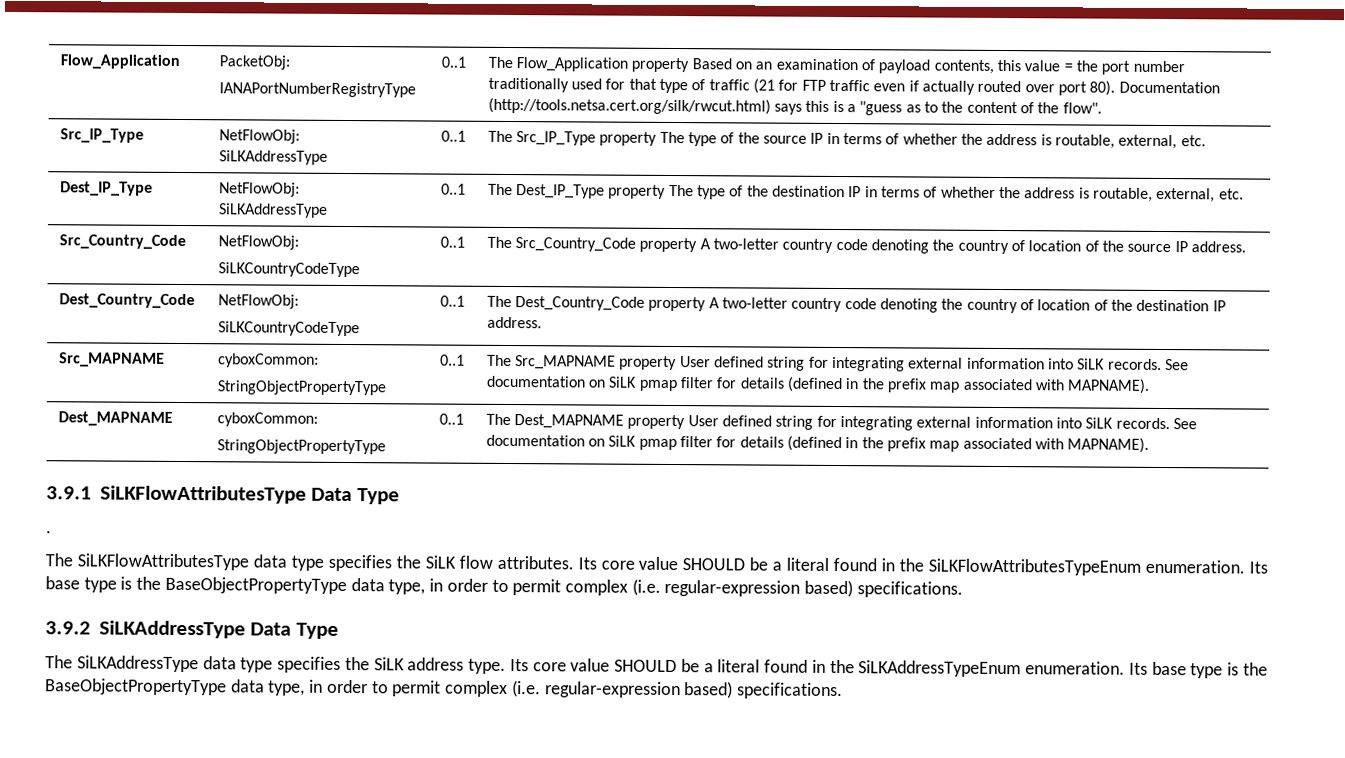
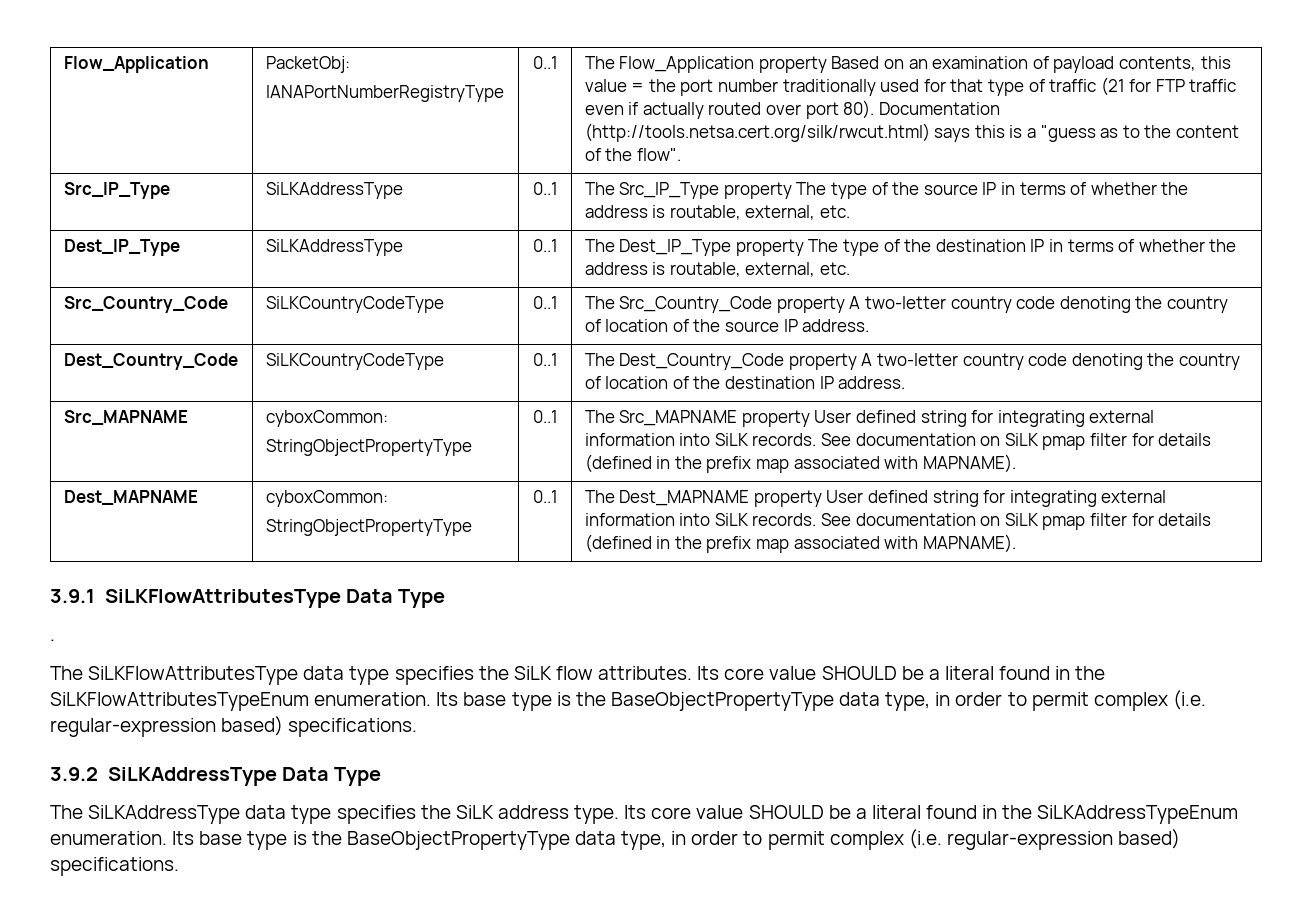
- Src_IP_Type | NetFlowObj:
- SiLKAddressType | 0..1 | The Src_IP_Type property The type of the source IP in terms of whether the address is routable, external, etc.
+ Src_IP_Type | SiLKAddressType | 0..1 | The Src_IP_Type property The type of the source IP in terms of whether the address is routable, external, etc.
- Dest_IP_Type | NetFlowObj:
- SiLKAddressType | 0..1 | The Dest_IP_Type property The type of the destination IP in terms of whether the address is routable, external, etc.
+ Dest_IP_Type | SiLKAddressType | 0..1 | The Dest_IP_Type property The type of the destination IP in terms of whether the address is routable, external, etc.
- Src_Country_Code | NetFlowObj:
- SiLKCountryCodeType | 0..1 | The Src_Country_Code property A two-letter country code denoting the country of location of the source IP address.
+ Src_Country_Code | SiLKCountryCodeType | 0..1 | The Src_Country_Code property A two-letter country code denoting the country of location of the source IP address.
- Dest_Country_Code | NetFlowObj:
- SiLKCountryCodeType | 0..1 | The Dest_Country_Code property A two-letter country code denoting the country of location of the destination IP address.
+ Dest_Country_Code | SiLKCountryCodeType | 0..1 | The Dest_Country_Code property A two-letter country code denoting the country of location of the destination IP address.

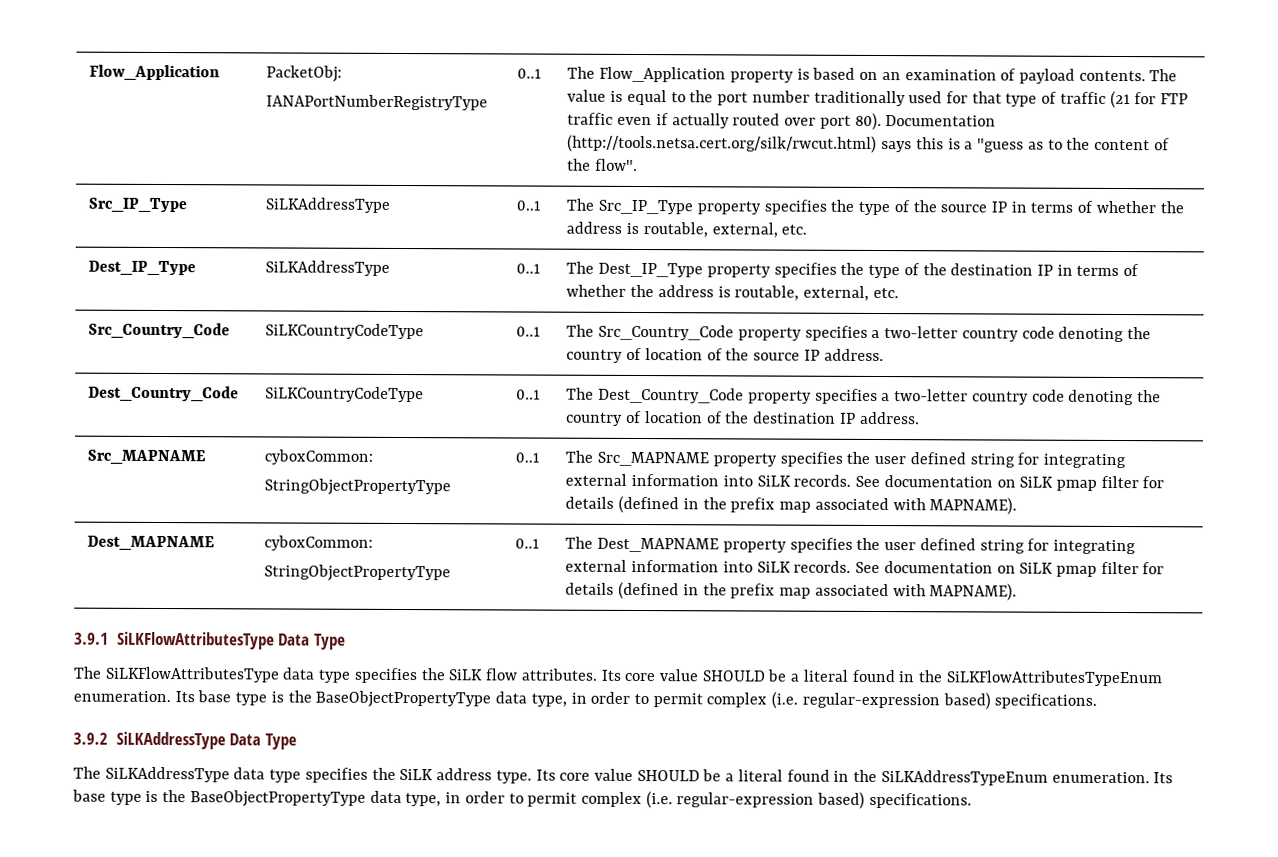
- The Flow_Application property Based on an examination of payload contents, this value = the port number traditionally used for that type of traffic (21 for FTP traffic even if actually routed over port 80).
+ The Flow_Application property is based on an examination of payload contents. The value is equal to the port number traditionally used for that type of traffic (21 for FTP traffic even if actually routed over port 80).
- Src_IP_Type | SiLKAddressType | 0..1 | The Src_IP_Type property The type of the source IP in terms of whether the address is routable, external, etc.
+ Src_IP_Type | SiLKAddressType | 0..1 | The Src_IP_Type property specifies the type of the source IP in terms of whether the address is routable, external, etc.
- Dest_IP_Type | SiLKAddressType | 0..1 | The Dest_IP_Type property The type of the destination IP in terms of whether the address is routable, external, etc.
+ Dest_IP_Type | SiLKAddressType | 0..1 | The Dest_IP_Type property specifies the type of the destination IP in terms of whether the address is routable, external, etc.
- Src_Country_Code | SiLKCountryCodeType | 0..1 | The Src_Country_Code property A two-letter country code denoting the country of location of the source IP address.
+ Src_Country_Code | SiLKCountryCodeType | 0..1 | The Src_Country_Code property specifies a two-letter country code denoting the country of location of the source IP address.
- Dest_Country_Code | SiLKCountryCodeType | 0..1 | The Dest_Country_Code property A two-letter country code denoting the country of location of the destination IP address.
+ Dest_Country_Code | SiLKCountryCodeType | 0..1 | The Dest_Country_Code property specifies a two-letter country code denoting the country of location of the destination IP address.
  Src_MAPNAME | cyboxCommon:
- StringObjectPropertyType | 0..1 | The Src_MAPNAME property User defined string for integrating external information into SiLK records. See documentation on SiLK pmap filter for details (defined in the prefix map associated with MAPNAME).
+ StringObjectPropertyType | 0..1 | The Src_MAPNAME property specifies the user defined string for integrating external information into SiLK records. See documentation on SiLK pmap filter for details (defined in the prefix map associated with MAPNAME).
  Dest_MAPNAME | cyboxCommon:
- StringObjectPropertyType | 0..1 | The Dest_MAPNAME property User defined string for integrating external information into SiLK records. See documentation on SiLK pmap filter for details (defined in the prefix map associated with MAPNAME).
+ StringObjectPropertyType | 0..1 | The Dest_MAPNAME property specifies the user defined string for integrating external information into SiLK records. See documentation on SiLK pmap filter for details (defined in the prefix map associated with MAPNAME).
- .

